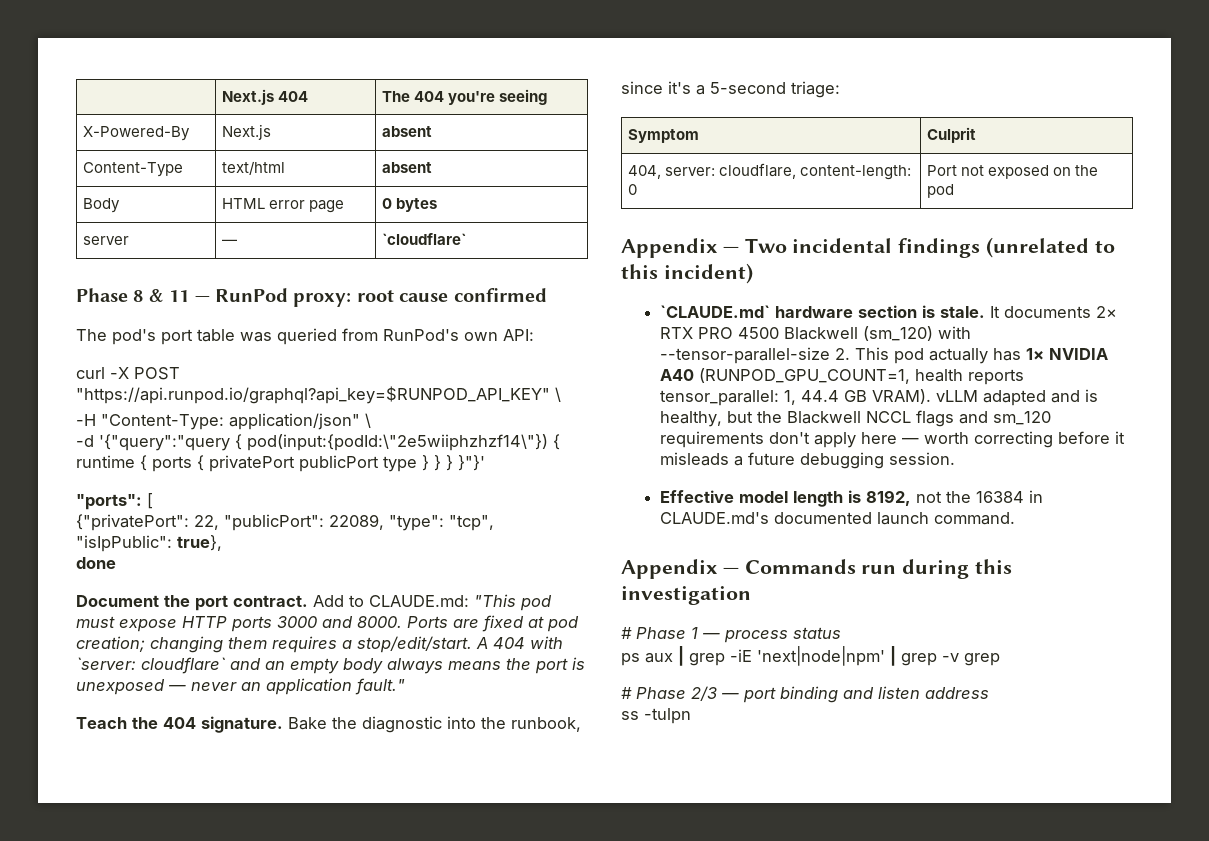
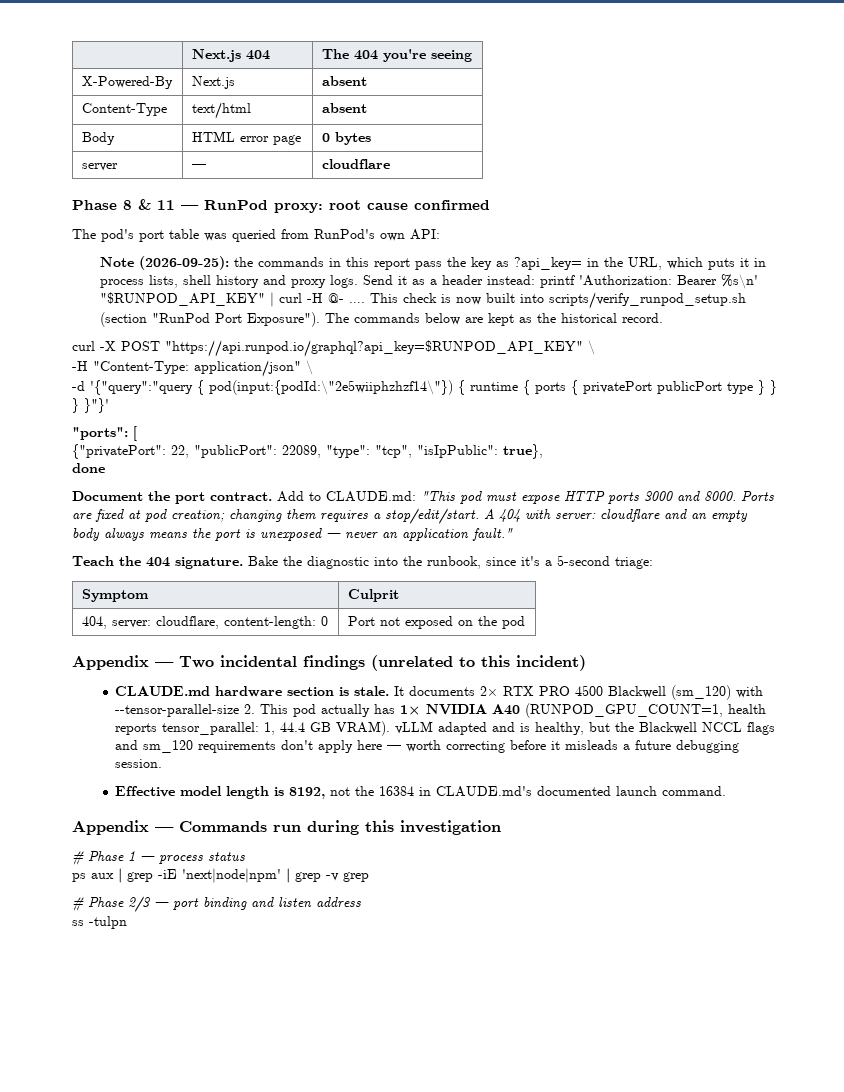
- server | — | `cloudflare`
+ server | — | cloudflare
+ Note (2026-09-25): the commands in this report pass the key as ?api_key= in the URL, which puts it in process lists, shell history and proxy logs. Send it as a header instead: printf 'Authorization: Bearer %s\n' "$RUNPOD_API_KEY" | curl -H @- …. This check is now built into scripts/verify_runpod_setup.sh (section "RunPod Port Exposure"). The commands below are kept as the historical record.
- A 404 with `server: cloudflare` and an empty body always means the port is unexposed — never an application fault."
+ A 404 with server: cloudflare and an empty body always means the port is unexposed — never an application fault."
- `CLAUDE.md` hardware section is stale.
+ CLAUDE.md hardware section is stale.

